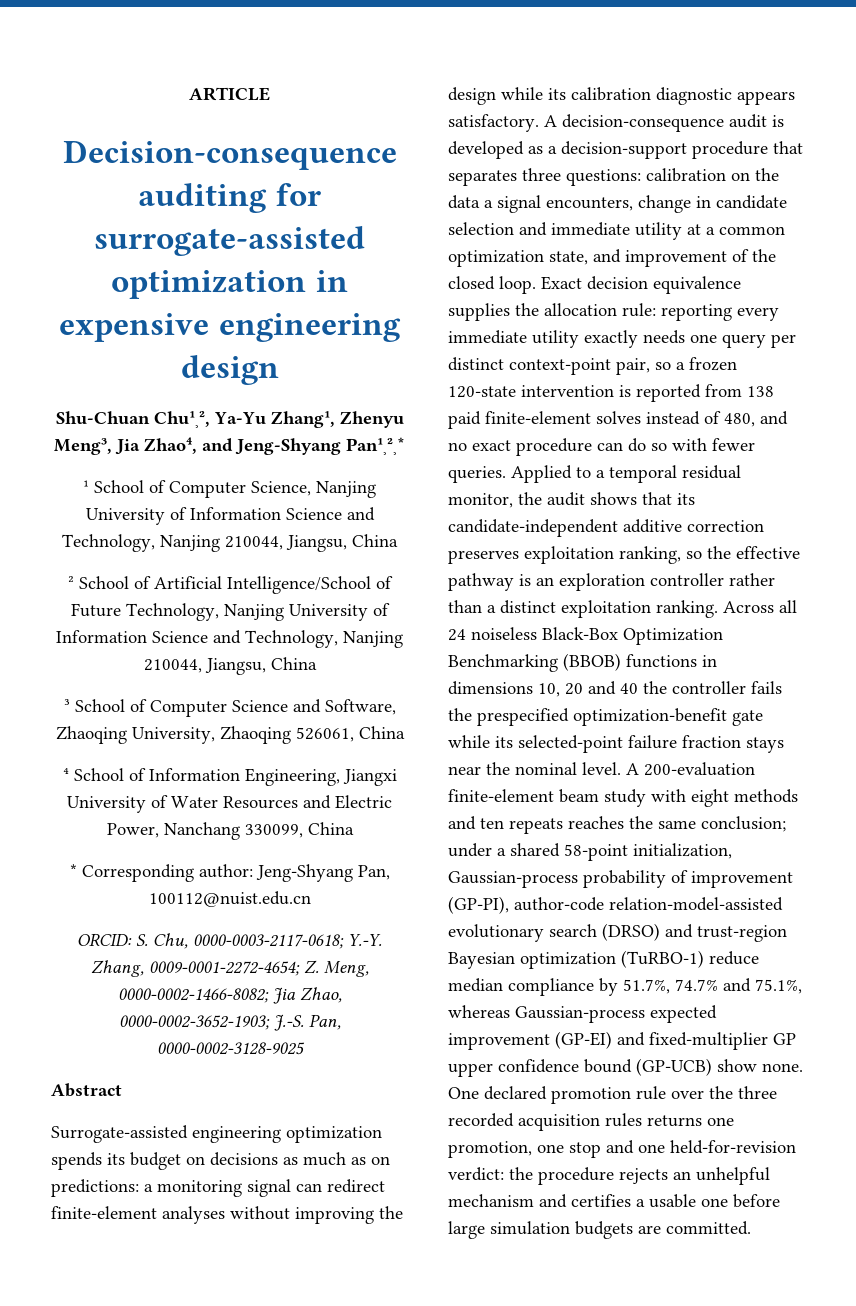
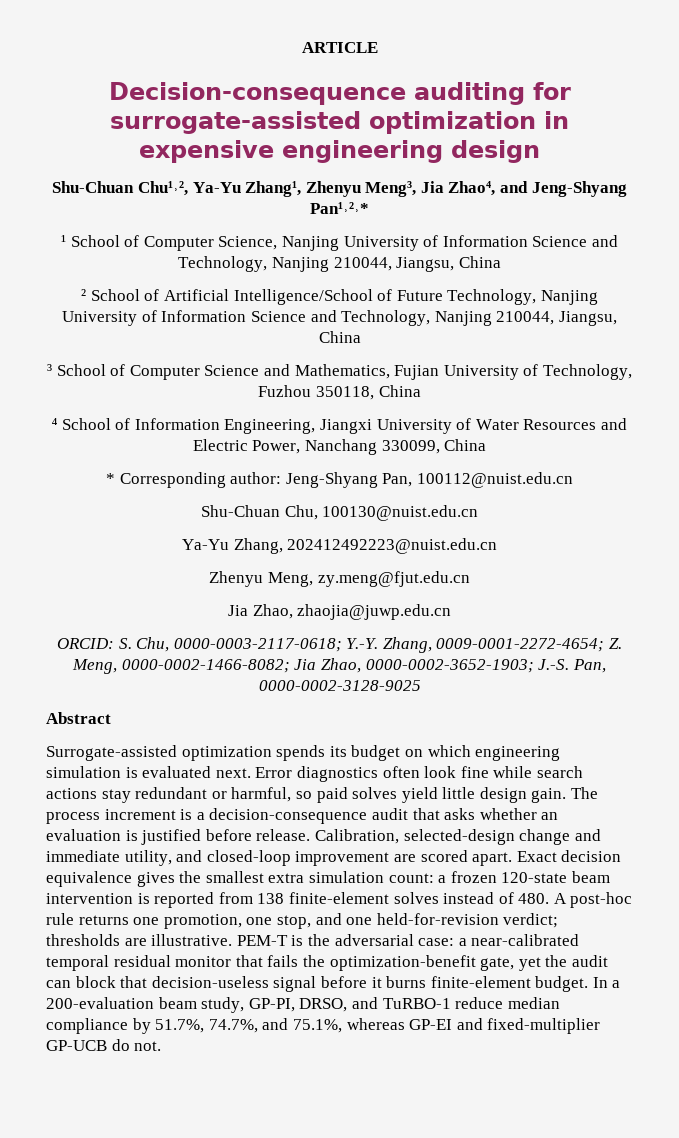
- ³ School of Computer Science and Software, Zhaoqing University, Zhaoqing 526061, China
+ ³ School of Computer Science and Mathematics, Fujian University of Technology, Fuzhou 350118, China
+ Shu-Chuan Chu, 100130@nuist.edu.cn
+ Ya-Yu Zhang, 202412492223@nuist.edu.cn
+ Zhenyu Meng, zy.meng@fjut.edu.cn
+ Jia Zhao, zhaojia@juwp.edu.cn
- Surrogate-assisted engineering optimization spends its budget on decisions as much as on predictions: a monitoring signal can redirect finite-element analyses without improving the design while its calibration diagnostic appears satisfactory. A decision-consequence audit is developed as a decision-support procedure that separates three questions: calibration on the data a signal encounters, change in candidate selection and immediate utility at a common optimization state, and improvement of the closed loop. Exact decision equivalence supplies the allocation rule: reporting every immediate utility exactly needs one query per distinct context-point pair, so a frozen 120-state intervention is reported from 138 paid finite-element solves instead of 480, and no exact procedure can do so with fewer queries. Applied to a temporal residual monitor, the audit shows that its candidate-independent additive correction preserves exploitation ranking, so the effective pathway is an exploration controller rather than a distinct exploitation ranking. Across all 24 noiseless Black-Box Optimization Benchmarking (BBOB) functions in dimensions 10, 20 and 40 the controller fails the prespecified optimization-benefit gate while its selected-point failure fraction stays near the nominal level. A 200-evaluation finite-element beam study with eight methods and ten repeats reaches the same conclusion; under a shared 58-point initialization, Gaussian-process probability of improvement (GP-PI), author-code relation-model-assisted evolutionary search (DRSO) and trust-region Bayesian optimization (TuRBO-1) reduce median compliance by 51.7%, 74.7% and 75.1%, whereas Gaussian-process expected improvement (GP-EI) and fixed-multiplier GP upper confidence bound (GP-UCB) show none. One declared promotion rule over the three recorded acquisition rules returns one promotion, one stop and one held-for-revision verdict: the procedure rejects an unhelpful mechanism and certifies a usable one before large simulation budgets are committed.
+ Surrogate-assisted optimization spends its budget on which engineering simulation is evaluated next. Error diagnostics often look fine while search actions stay redundant or harmful, so paid solves yield little design gain. The process increment is a decision-consequence audit that asks whether an evaluation is justified before release. Calibration, selected-design change and immediate utility, and closed-loop improvement are scored apart. Exact decision equivalence gives the smallest extra simulation count: a frozen 120-state beam intervention is reported from 138 finite-element solves instead of 480. A post-hoc rule returns one promotion, one stop, and one held-for-revision verdict; thresholds are illustrative. PEM-T is the adversarial case: a near-calibrated temporal residual monitor that fails the optimization-benefit gate, yet the audit can block that decision-useless signal before it burns finite-element budget. In a 200-evaluation beam study, GP-PI, DRSO, and TuRBO-1 reduce median compliance by 51.7%, 74.7%, and 75.1%, whereas GP-EI and fixed-multiplier GP-UCB do not.

